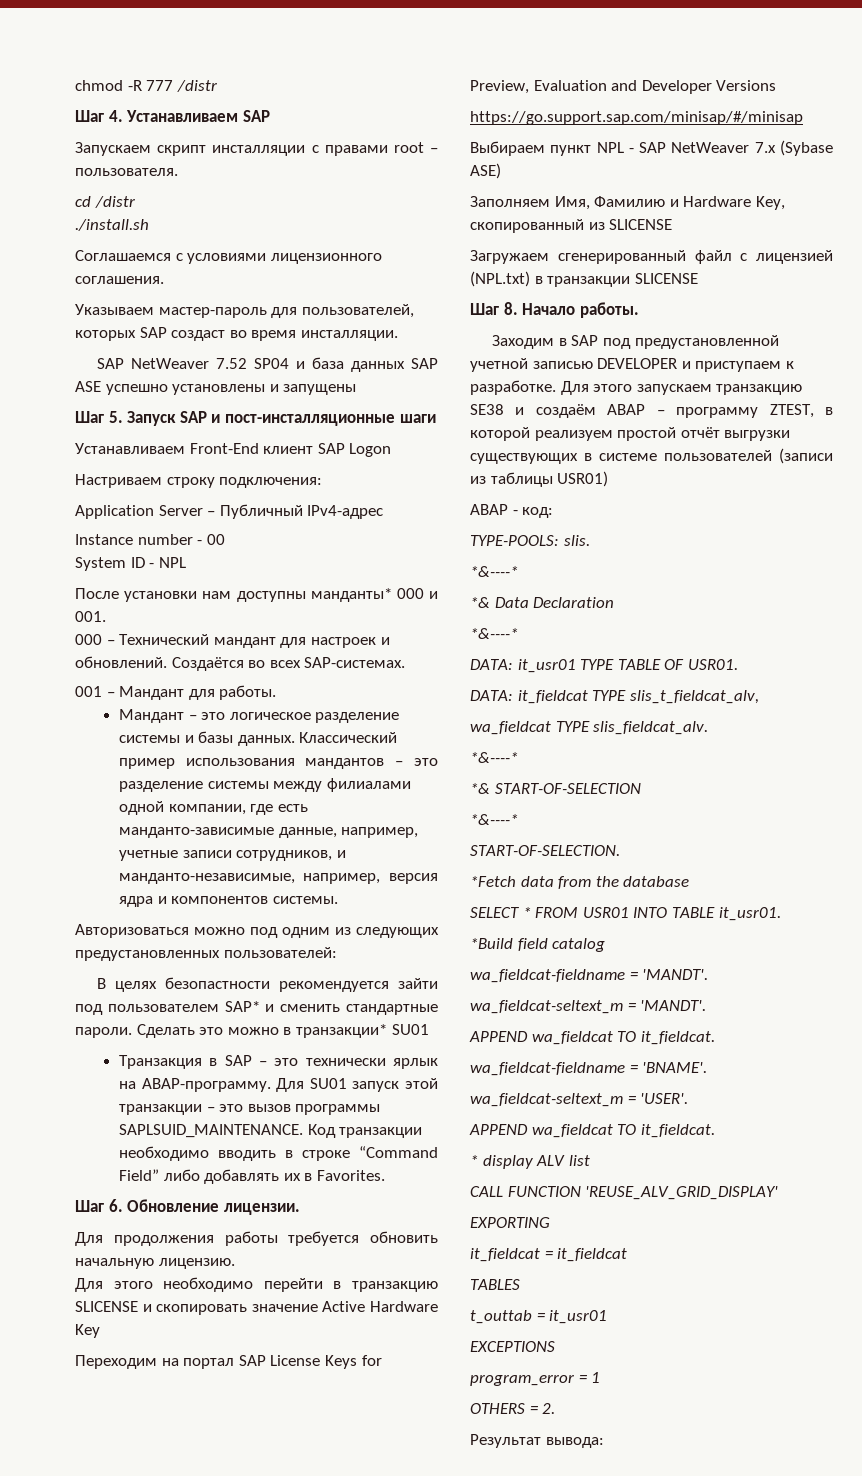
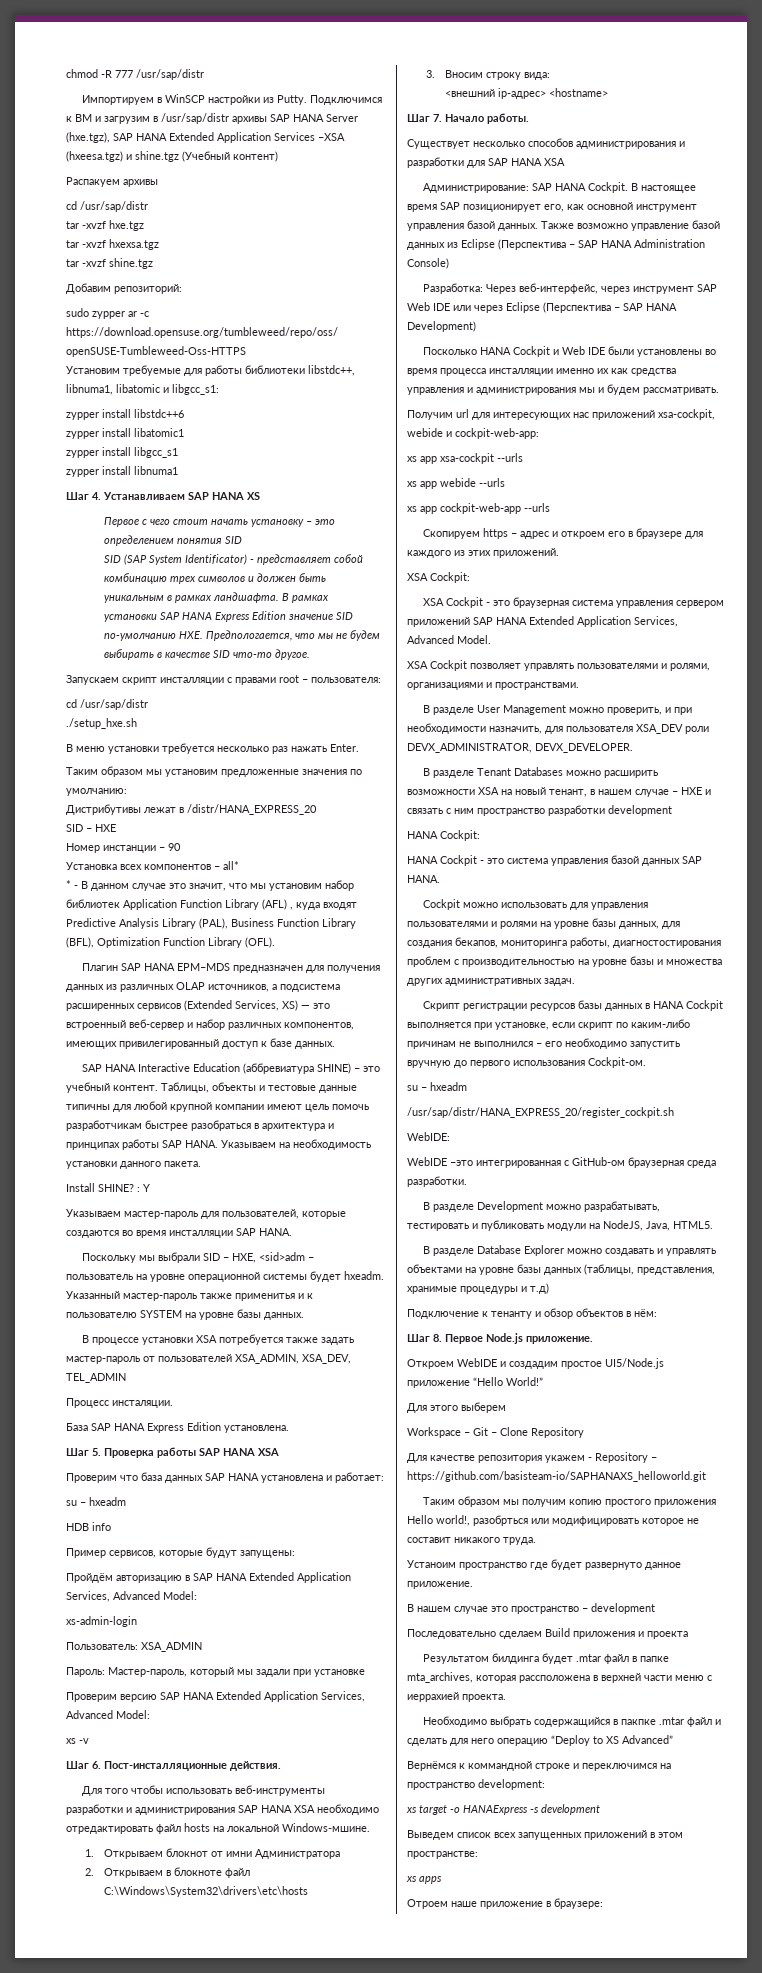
- chmod -R 777 /distr
- Шаг 4. Устанавливаем SAP
+ chmod -R 777 /usr/sap/distr
+ Импортируем в WinSCP настройки из Putty. Подключимся к ВМ и загрузим в /usr/sap/distr архивы SAP HANA Server (hxe.tgz), SAP HANA Extended Application Services –XSA (hxeesa.tgz) и shine.tgz (Учебный контент)
+ Распакуем архивы
+ cd /usr/sap/distr
+ tar -xvzf hxe.tgz
+ tar -xvzf hxexsa.tgz
+ tar -xvzf shine.tgz
+ Добавим репозиторий:
+ sudo zypper ar -c https://download.opensuse.org/tumbleweed/repo/oss/ openSUSE-Tumbleweed-Oss-HTTPS
+ Установим требуемые для работы библиотеки libstdc++, libnuma1, libatomic и libgcc_s1:
+ zypper install libstdc++6
+ zypper install libatomic1
+ zypper install libgcc_s1
+ zypper install libnuma1
+ Шаг 4. Устанавливаем SAP HANA XS
+ Первое с чего стоит начать установку – это определением понятия SID
+ SID (SAP System Identificator) - представляет собой комбинацию трех символов и должен быть уникальным в рамках ландшафта. В рамках установки SAP HANA Express Edition значение SID по-умолчанию HXE. Предпологается, что мы не будем выбирать в качестве SID что-то другое.
- Запускаем скрипт инсталляции с правами root – пользователя.
- cd /distr
- ./install.sh
- Соглашаемся с условиями лицензионного соглашения.
- Указываем мастер-пароль для пользователей, которых SAP создаст во время инсталляции.
- SAP NetWeaver 7.52 SP04 и база данных SAP ASE успешно установлены и запущены
- Шаг 5. Запуск SAP и пост-инсталляционные шаги
- Устанавливаем Front-End клиент SAP Logon
- Настриваем строку подключения:
- Application Server – Публичный IPv4-адрес
- Instance number - 00
- System ID - NPL
- После установки нам доступны манданты* 000 и 001.
- 000 – Технический мандант для настроек и обновлений. Создаётся во всех SAP-системах.
- 001 – Мандант для работы.
- Мандант – это логическое разделение системы и базы данных. Классический пример использования мандантов – это разделение системы между филиалами одной компании, где есть манданто-зависимые данные, например, учетные записи сотрудников, и манданто-независимые, например, версия ядра и компонентов системы.
- Авторизоваться можно под одним из следующих предустановленных пользователей:
- В целях безопастности рекомендуется зайти под пользователем SAP* и сменить стандартные пароли. Сделать это можно в транзакции* SU01
- Транзакция в SAP – это технически ярлык на ABAP-программу. Для SU01 запуск этой транзакции – это вызов программы SAPLSUID_MAINTENANCE. Код транзакции необходимо вводить в строке “Command Field” либо добавлять их в Favorites.
+ Запускаем скрипт инсталляции с правами root – пользователя:
+ cd /usr/sap/distr
+ ./setup_hxe.sh
+ В меню установки требуется несколько раз нажать Enter.
+ Таким образом мы установим предложенные значения по умолчанию:
+ Дистрибутивы лежат в /distr/HANA_EXPRESS_20
+ SID – HXE
+ Номер инстанции – 90
+ Установка всех компонентов – all*
+ * - В данном случае это значит, что мы установим набор библиотек Application Function Library (AFL) , куда входят Predictive Analysis Library (PAL), Business Function Library (BFL), Optimization Function Library (OFL).
+ Плагин SAP HANA EPM–MDS предназначен для получения данных из различных OLAP источников, а подсистема расширенных сервисов (Extended Services, XS) — это встроенный веб-сервер и набор различных компонентов, имеющих привилегированный доступ к базе данных.
+ SAP HANA Interactive Education (аббревиатура SHINE) – это учебный контент. Таблицы, объекты и тестовые данные типичны для любой крупной компании имеют цель помочь разработчикам быстрее разобраться в архитектура и принципах работы SAP HANA. Указываем на необходимость установки данного пакета.
+ Install SHINE? : Y
+ Указываем мастер-пароль для пользователей, которые создаются во время инсталляции SAP HANA.
+ Поскольку мы выбрали SID – HXE, <sid>adm – пользователь на уровне операционной системы будет hxeadm. Указанный мастер-пароль также применитья и к пользователю SYSTEM на уровне базы данных.
+ В процессе установки XSA потребуется также задать мастер-пароль от пользователей XSA_ADMIN, XSA_DEV, TEL_ADMIN
+ Процесс инсталяции.
+ База SAP HANA Express Edition установлена.
+ Шаг 5. Проверка работы SAP HANA XSA
+ Проверим что база данных SAP HANA установлена и работает:
+ su – hxeadm
+ HDB info
+ Пример сервисов, которые будут запущены:
+ Пройдём авторизацию в SAP HANA Extended Application Services, Advanced Model:
+ xs-admin-login
+ Пользователь: XSA_ADMIN
+ Пароль: Мастер-пароль, который мы задали при установке
+ Проверим версию SAP HANA Extended Application Services, Advanced Model:
+ xs -v
- Шаг 6. Обновление лицензии.
- Для продолжения работы требуется обновить начальную лицензию.
- Для этого необходимо перейти в транзакцию SLICENSE и скопировать значение Active Hardware Key
- Переходим на портал SAP License Keys for Preview, Evaluation and Developer Versions
- https://go.support.sap.com/minisap/#/minisap
- Выбираем пункт NPL - SAP NetWeaver 7.x (Sybase ASE)
- Заполняем Имя, Фамилию и Hardware Key, скопированный из SLICENSE
- Загружаем сгенерированный файл с лицензией (NPL.txt) в транзакции SLICENSE
- Шаг 8. Начало работы.
- Заходим в SAP под предустановленной учетной записью DEVELOPER и приступаем к разработке. Для этого запускаем транзакцию SE38 и создаём ABAP – программу ZTEST, в которой реализуем простой отчёт выгрузки существующих в системе пользователей (записи из таблицы USR01)
- ABAP - код:
- TYPE-POOLS: slis.
- *&----*
- *& Data Declaration
- *&----*
- DATA: it_usr01 TYPE TABLE OF USR01.
- DATA: it_fieldcat TYPE slis_t_fieldcat_alv,
- wa_fieldcat TYPE slis_fieldcat_alv.
- *&----*
- *& START-OF-SELECTION
- *&----*
- START-OF-SELECTION.
- *Fetch data from the database
- SELECT * FROM USR01 INTO TABLE it_usr01.
- *Build field catalog
- wa_fieldcat-fieldname = 'MANDT'.
- wa_fieldcat-seltext_m = 'MANDT'.
- APPEND wa_fieldcat TO it_fieldcat.
- wa_fieldcat-fieldname = 'BNAME'.
- wa_fieldcat-seltext_m = 'USER'.
- APPEND wa_fieldcat TO it_fieldcat.
- * display ALV list
- CALL FUNCTION 'REUSE_ALV_GRID_DISPLAY'
- EXPORTING
- it_fieldcat = it_fieldcat
- TABLES
- t_outtab = it_usr01
- EXCEPTIONS
- program_error = 1
- OTHERS = 2.
- Результат вывода:
+ Шаг 6. Пост-инсталляционные действия.
+ Для того чтобы использовать веб-инструменты разработки и администрирования SAP HANA XSA необходимо отредактировать файл hosts на локальной Windows-мшине.
+ 1. Открываем блокнот от имни Администратора
+ 2. Открываем в блокноте файл C:\Windows\System32\drivers\etc\hosts
+ 3. Вносим строку вида:
+ <внешний ip-адрес> <hostname>
+ Шаг 7. Начало работы.
+ Существует несколько способов администрирования и разработки для SAP HANA XSA
+ Администрирование: SAP HANA Cockpit. В настоящее время SAP позиционирует его, как основной инструмент управления базой данных. Также возможно управление базой данных из Eclipse (Перспектива – SAP HANA Administration Console)
+ Разработка: Через веб-интерфейс, через инструмент SAP Web IDE или через Eclipse (Перспектива – SAP HANA Development)
+ Посколько HANA Cockpit и Web IDE были установлены во время процесса инсталляции именно их как средства управления и администрирования мы и будем рассматривать.
+ Получим url для интересующих нас приложений xsa-cockpit, webide и cockpit-web-app:
+ xs app xsa-cockpit --urls
+ xs app webide --urls
+ xs app cockpit-web-app --urls
+ Скопируем https – адрес и откроем его в браузере для каждого из этих приложений.
+ XSA Cockpit:
+ XSA Cockpit - это браузерная система управления сервером приложений SAP HANA Extended Application Services, Advanced Model.
+ XSA Cockpit позволяет управлять пользователями и ролями, организациями и пространствами.
+ В разделе User Management можно проверить, и при необходимости назначить, для пользователя XSA_DEV роли DEVX_ADMINISTRATOR, DEVX_DEVELOPER.
+ В разделе Tenant Databases можно расширить возможности XSA на новый тенант, в нашем случае – HXE и связать с ним пространство разработки development
+ HANA Cockpit:
+ HANA Cockpit - это система управления базой данных SAP HANA.
+ Cockpit можно использовать для управления пользователями и ролями на уровне базы данных, для создания бекапов, мониторинга работы, диагностостирования проблем с производительностью на уровне базы и множества других административных задач.
+ Скрипт регистрации ресурсов базы данных в HANA Cockpit выполняется при установке, если скрипт по каким-либо причинам не выполнился – его необходимо запустить вручную до первого использования Cockpit-ом.
+ su – hxeadm
+ /usr/sap/distr/HANA_EXPRESS_20/register_cockpit.sh
+ WebIDE:
+ WebIDE –это интегрированная с GitHub-ом браузерная среда разработки.
+ В разделе Development можно разрабатывать, тестировать и публиковать модули на NodeJS, Java, HTML5.
+ В разделе Database Explorer можно создавать и управлять объектами на уровне базы данных (таблицы, представления, хранимые процедуры и т.д)
+ Подключение к тенанту и обзор объектов в нём:
+ Шаг 8. Первое Node.js приложение.
+ Откроем WebIDE и создадим простое UI5/Node.js приложение “Hello World!”
+ Для этого выберем
+ Workspace – Git – Clone Repository
+ Для качестве репозитория укажем - Repository – https://github.com/basisteam-io/SAPHANAXS_helloworld.git
+ Таким образом мы получим копию простого приложения Hello world!, разобрться или модифицировать которое не составит никакого труда.
+ Устаноим пространство где будет развернуто данное приложение.
+ В нашем случае это пространство – development
+ Последовательно сделаем Вuild приложения и проекта
+ Результатом билдинга будет .mtar файл в папке mta_archives, которая рассположена в верхней части меню с иеррахией проекта.
+ Необходимо выбрать содержащийся в пакпке .mtar файл и сделать для него операцию “Deploy to XS Advanced”
+ Вернёмся к коммандной строке и переключимся на пространство development:
+ xs target -o HANAExpress -s development
+ Выведем список всех запущенных приложений в этом пространстве:
+ xs apps
+ Отроем наше приложение в браузере:

